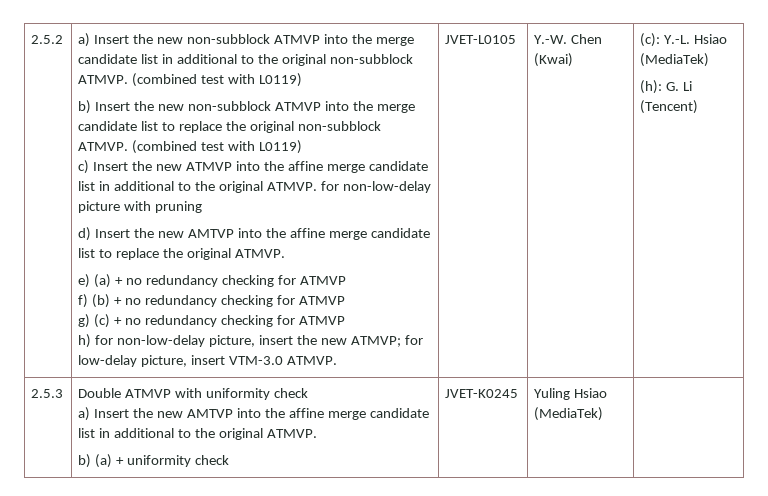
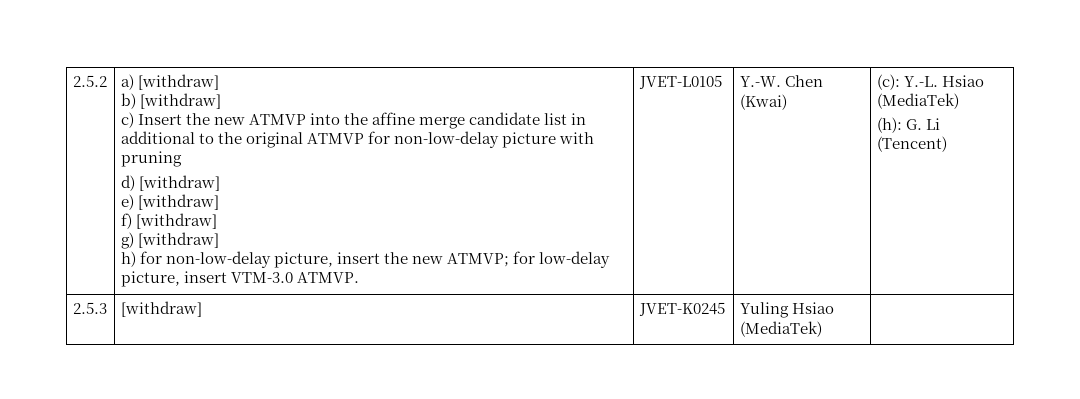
- a) Insert the new non-subblock ATMVP into the merge candidate list in additional to the original non-subblock ATMVP. (combined test with L0119)
- b) Insert the new non-subblock ATMVP into the merge candidate list to replace the original non-subblock ATMVP. (combined test with L0119)
+ a) [withdraw]
+ b) [withdraw]
- c) Insert the new ATMVP into the affine merge candidate list in additional to the original ATMVP. for non-low-delay picture with pruning
+ c) Insert the new ATMVP into the affine merge candidate list in additional to the original ATMVP for non-low-delay picture with pruning
- d) Insert the new AMTVP into the affine merge candidate list to replace the original ATMVP.
- e) (a) + no redundancy checking for ATMVP
- f) (b) + no redundancy checking for ATMVP
- g) (c) + no redundancy checking for ATMVP
+ d) [withdraw]
+ e) [withdraw]
+ f) [withdraw]
+ g) [withdraw]
- 2.5.3 | Double ATMVP with uniformity check
- a) Insert the new AMTVP into the affine merge candidate list in additional to the original ATMVP.
- b) (a) + uniformity check | JVET-K0245 | Yuling Hsiao (MediaTek) |
+ 2.5.3 | [withdraw] | JVET-K0245 | Yuling Hsiao (MediaTek) |

